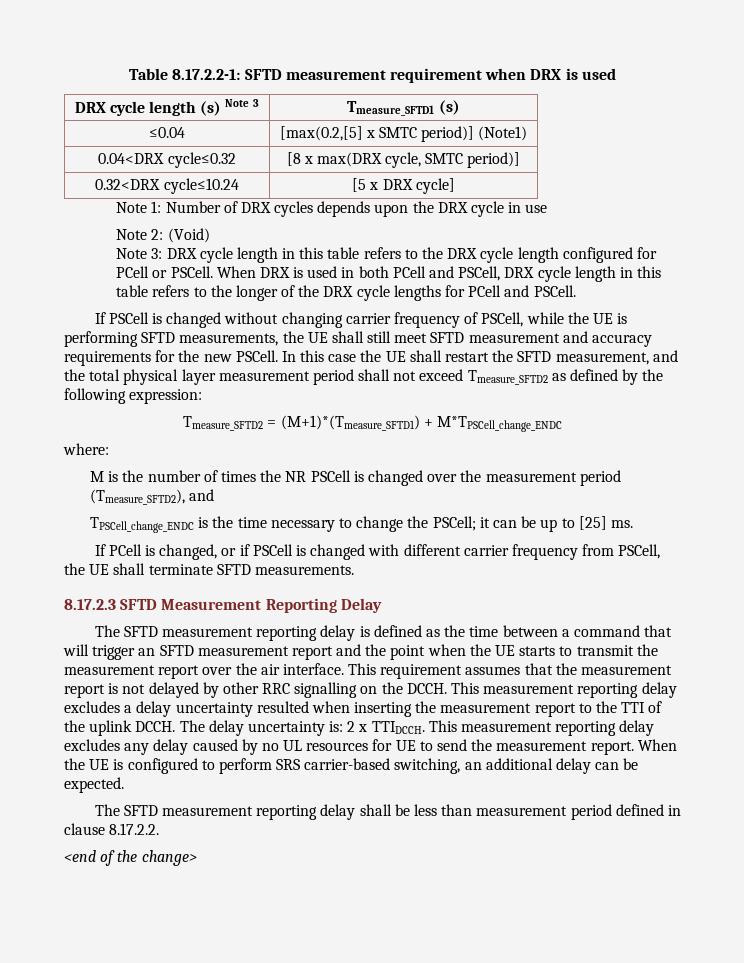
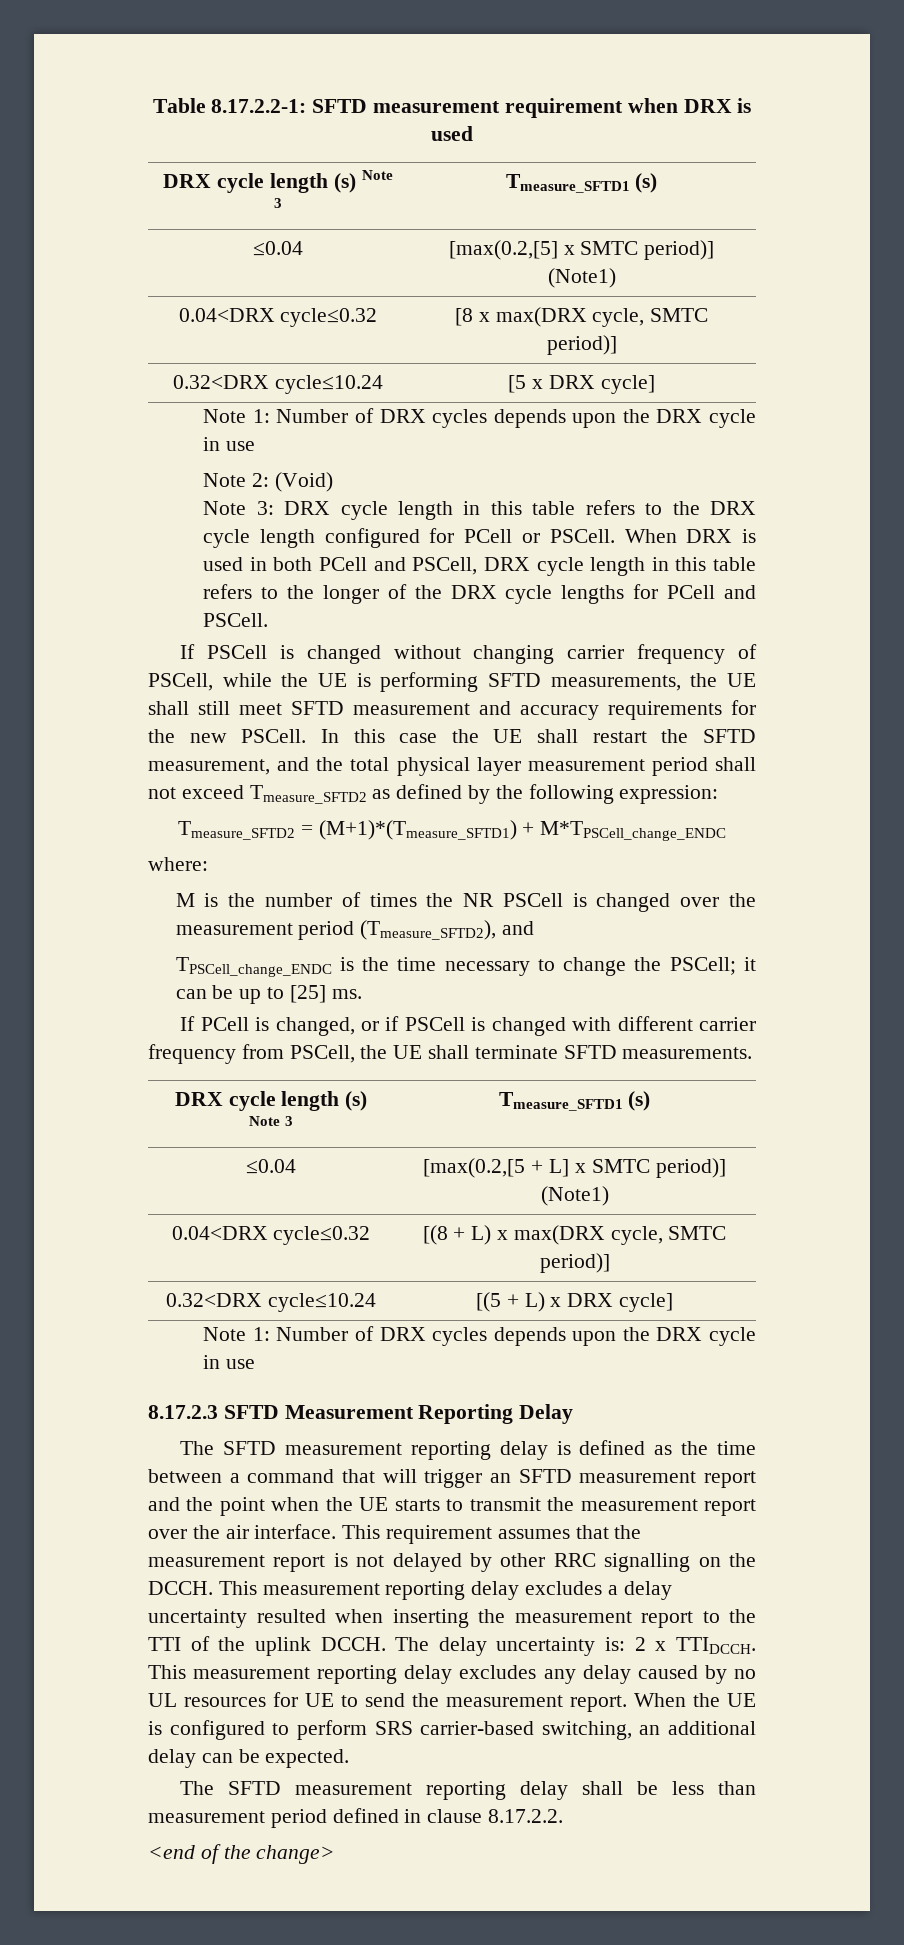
  If PCell is changed, or if PSCell is changed with different carrier frequency from PSCell, the UE shall terminate SFTD measurements.
+ DRX cycle length (s) Note 3 | Tmeasure_SFTD1 (s)
+ ≤0.04 | [max(0.2,[5 + L] x SMTC period)] (Note1)
+ 0.04<DRX cycle≤0.32 | [(8 + L) x max(DRX cycle, SMTC period)]
+ 0.32<DRX cycle≤10.24 | [(5 + L) x DRX cycle]
+ Note 1: Number of DRX cycles depends upon the DRX cycle in use

